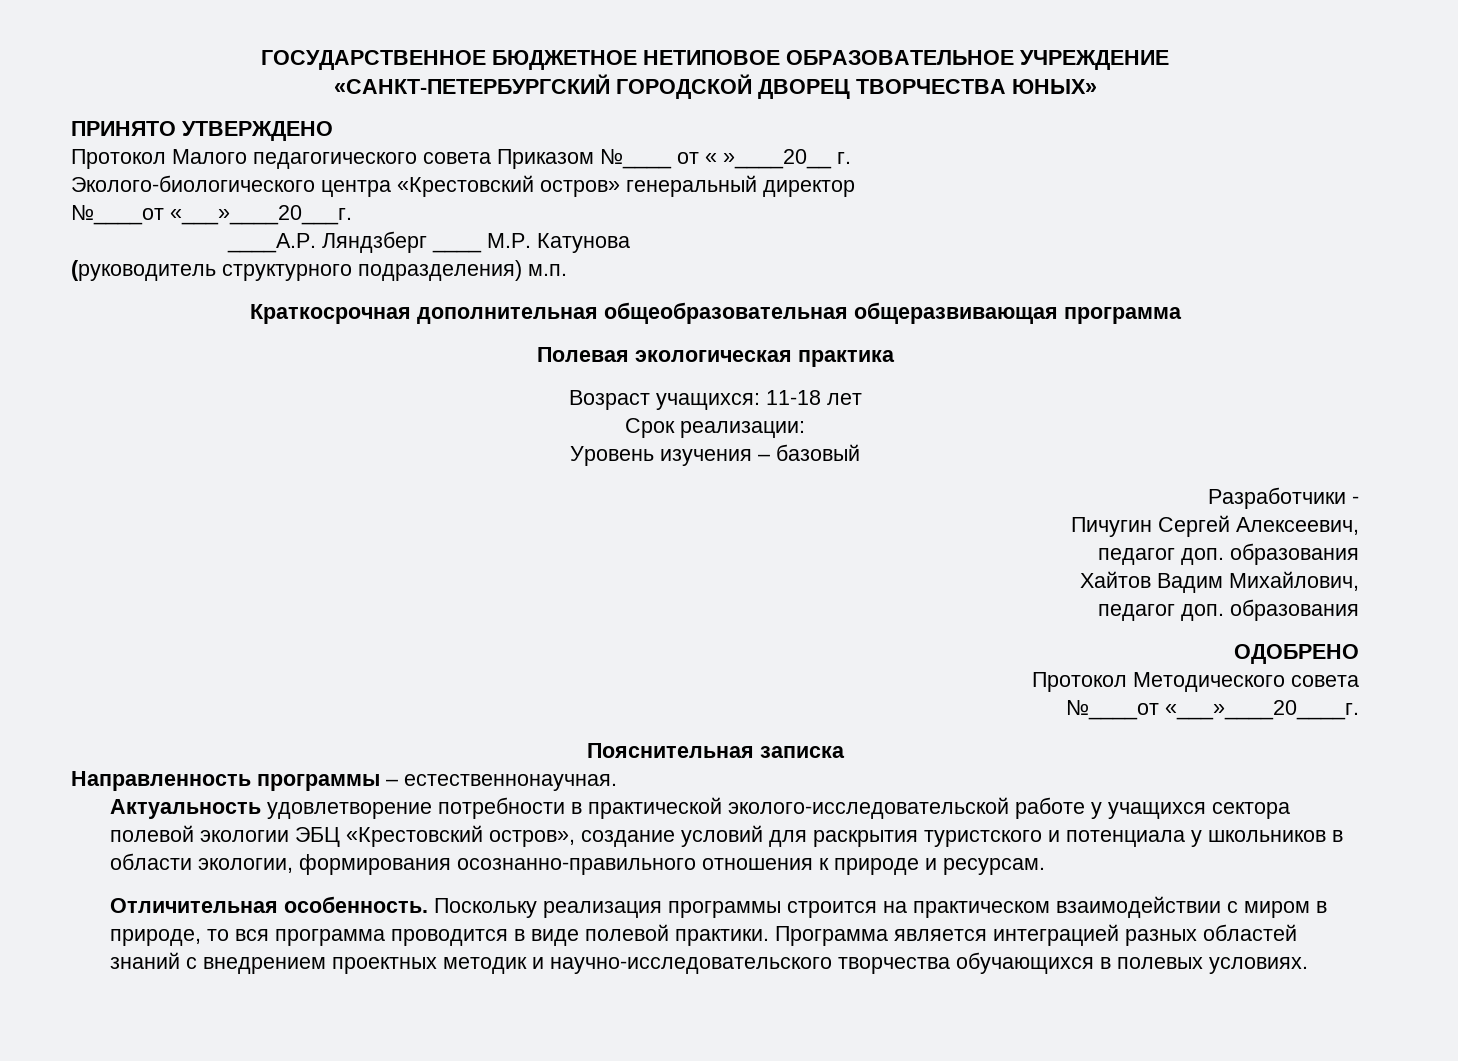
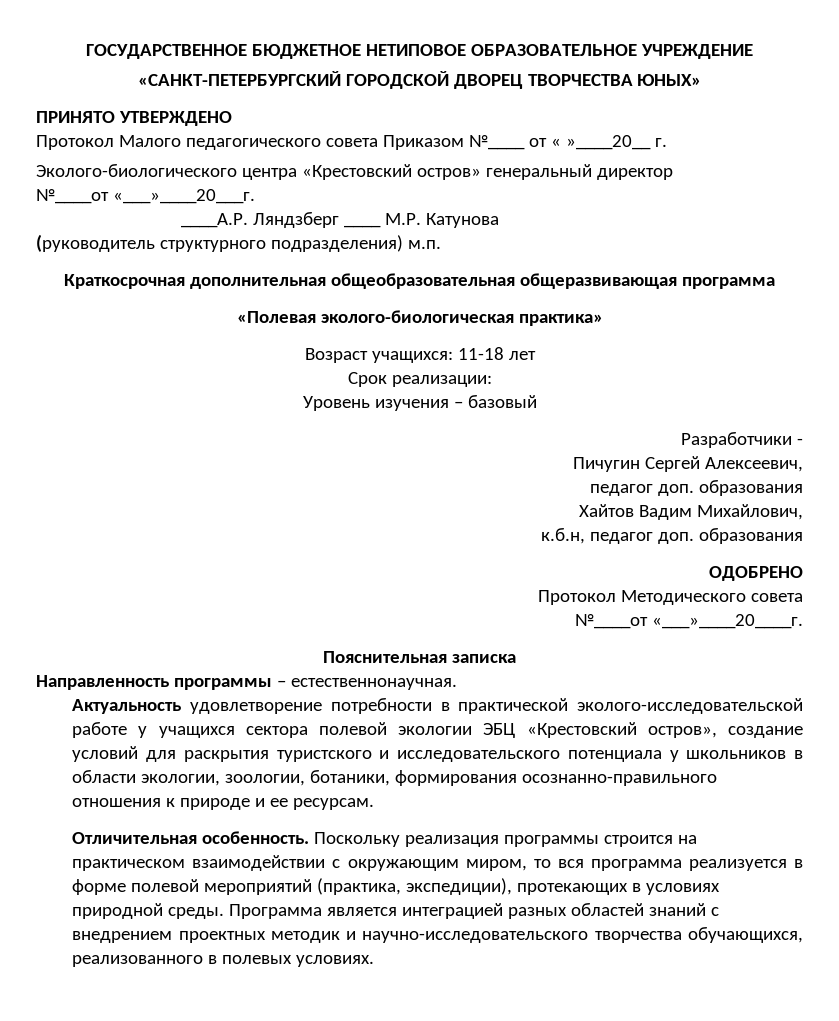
- Полевая экологическая практика
+ «Полевая эколого-биологическая практика»
  Хайтов Вадим Михайлович,
- педагог доп. образования
+ к.б.н, педагог доп. образования
- Актуальность удовлетворение потребности в практической эколого-исследовательской работе у учащихся сектора полевой экологии ЭБЦ «Крестовский остров», создание условий для раскрытия туристского и потенциала у школьников в области экологии, формирования осознанно-правильного отношения к природе и ресурсам.
+ Актуальность удовлетворение потребности в практической эколого-исследовательской работе у учащихся сектора полевой экологии ЭБЦ «Крестовский остров», создание условий для раскрытия туристского и исследовательского потенциала у школьников в области экологии, зоологии, ботаники, формирования осознанно-правильного отношения к природе и ее ресурсам.
- Поскольку реализация программы строится на практическом взаимодействии с миром в природе, то вся программа проводится в виде полевой практики.
+ Поскольку реализация программы строится на практическом взаимодействии с окружающим миром, то вся программа реализуется в форме полевой мероприятий (практика, экспедиции), протекающих в условиях природной среды.
- Программа является интеграцией разных областей знаний с внедрением проектных методик и научно-исследовательского творчества обучающихся в полевых условиях.
+ Программа является интеграцией разных областей знаний с внедрением проектных методик и научно-исследовательского творчества обучающихся, реализованного в полевых условиях.

